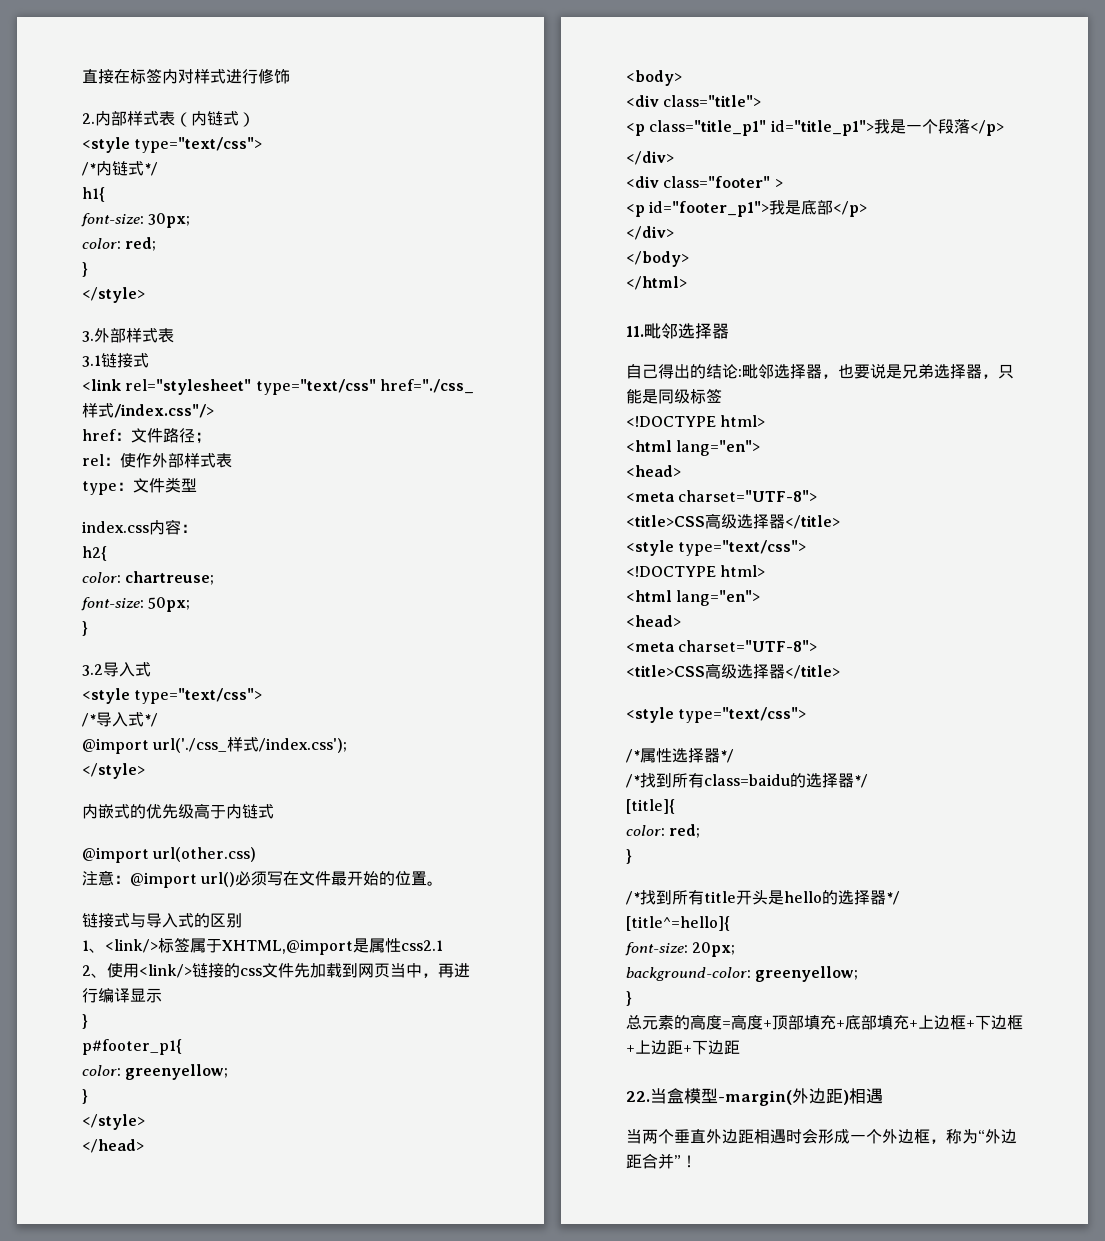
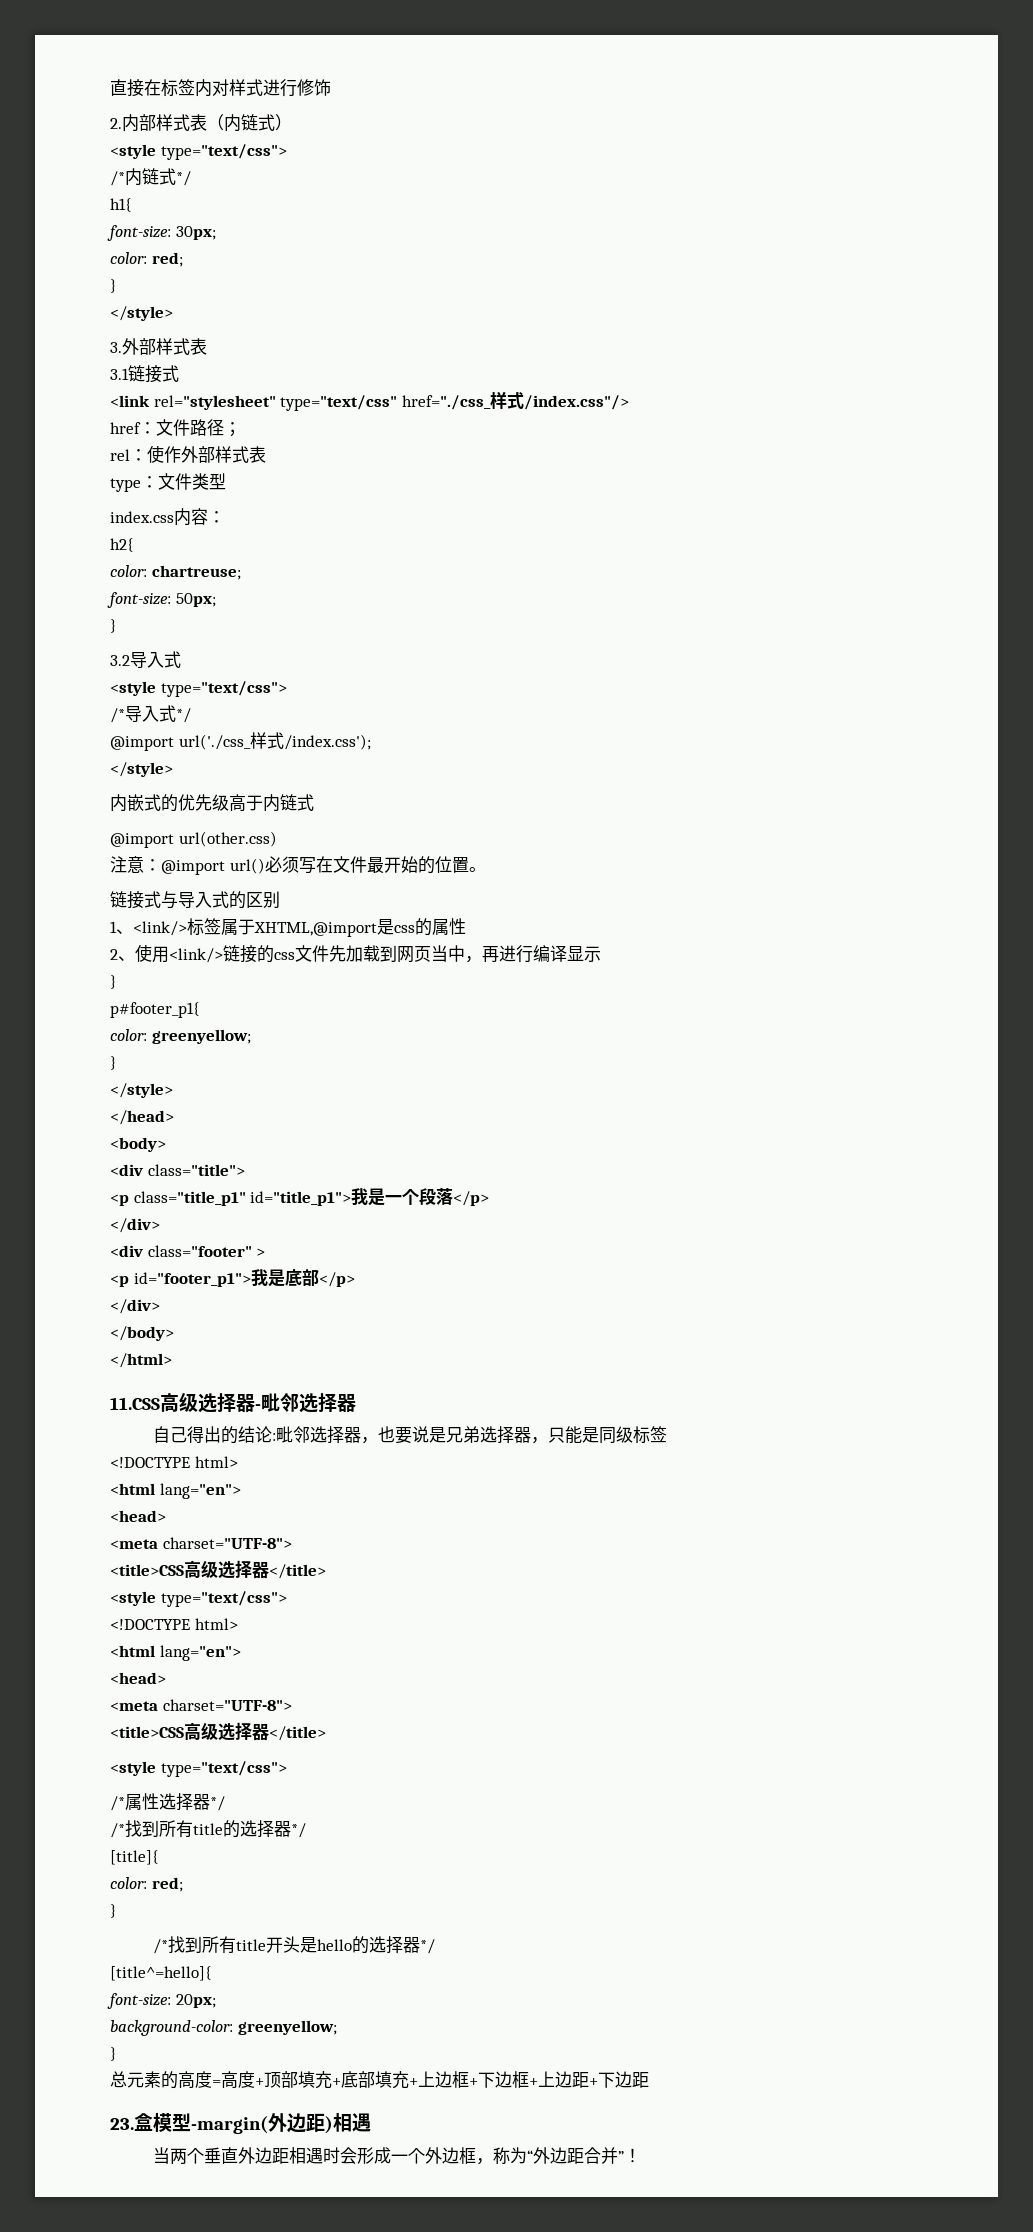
- 1、<link/>标签属于XHTML,@import是属性css2.1
+ 1、<link/>标签属于XHTML,@import是css的属性
- 11.毗邻选择器
+ 11.CSS高级选择器-毗邻选择器
- /*找到所有class=baidu的选择器*/
+ /*找到所有title的选择器*/
- 22.当盒模型-margin(外边距)相遇
+ 23.盒模型-margin(外边距)相遇

